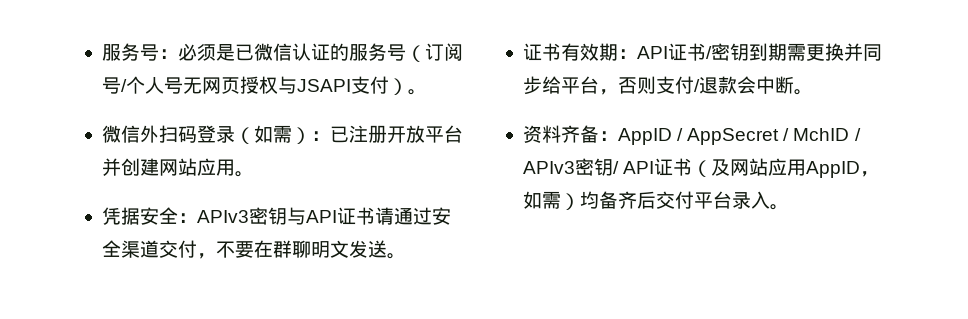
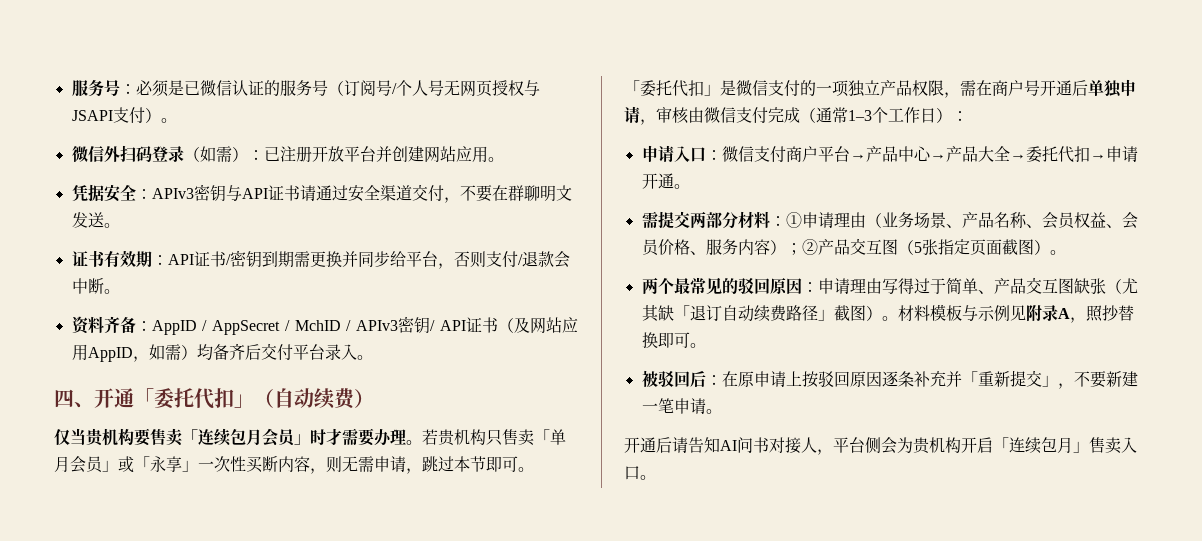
+ 四、开通「委托代扣」（自动续费）
+ 仅当贵机构要售卖「连续包月会员」时才需要办理。若贵机构只售卖「单月会员」或「永享」一次性买断内容，则无需申请，跳过本节即可。
+ 「委托代扣」是微信支付的一项独立产品权限，需在商户号开通后单独申请，审核由微信支付完成（通常1–3个工作日）：
+ 申请入口：微信支付商户平台→产品中心→产品大全→委托代扣→申请开通。
+ 需提交两部分材料：①申请理由（业务场景、产品名称、会员权益、会员价格、服务内容）；②产品交互图（5张指定页面截图）。
+ 两个最常见的驳回原因：申请理由写得过于简单、产品交互图缺张（尤其缺「退订自动续费路径」截图）。材料模板与示例见附录A，照抄替换即可。
+ 被驳回后：在原申请上按驳回原因逐条补充并「重新提交」，不要新建一笔申请。
+ 开通后请告知AI问书对接人，平台侧会为贵机构开启「连续包月」售卖入口。

